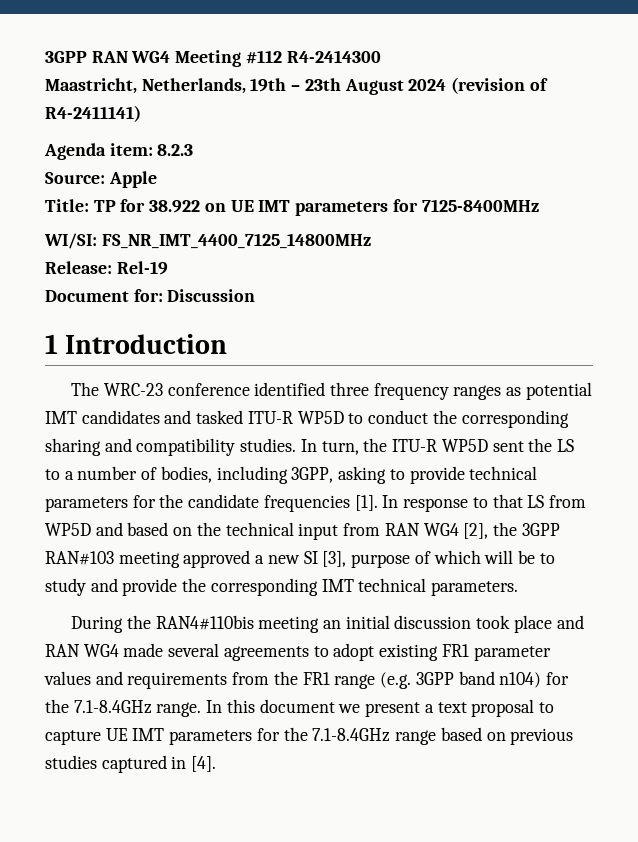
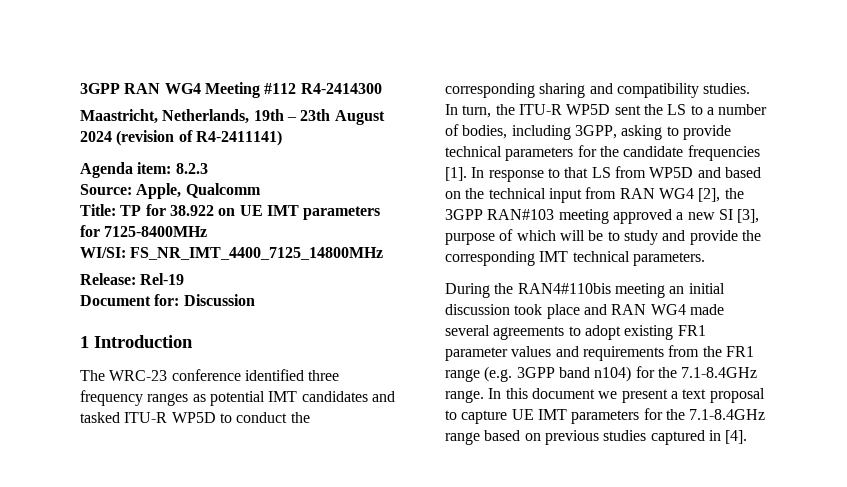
- Source: Apple
+ Source: Apple, Qualcomm

